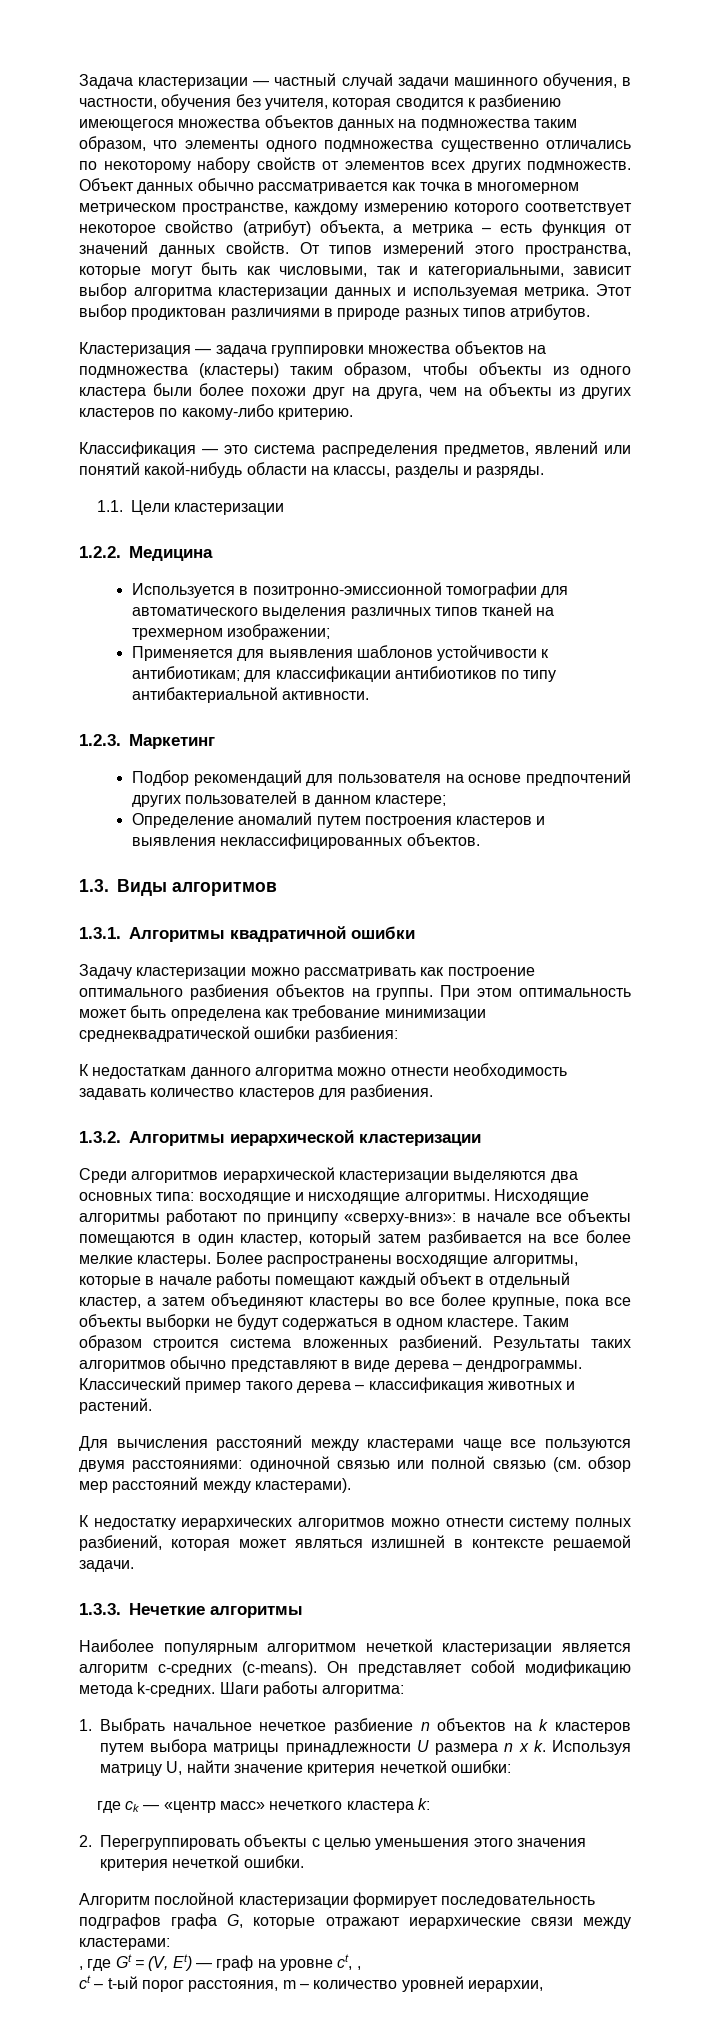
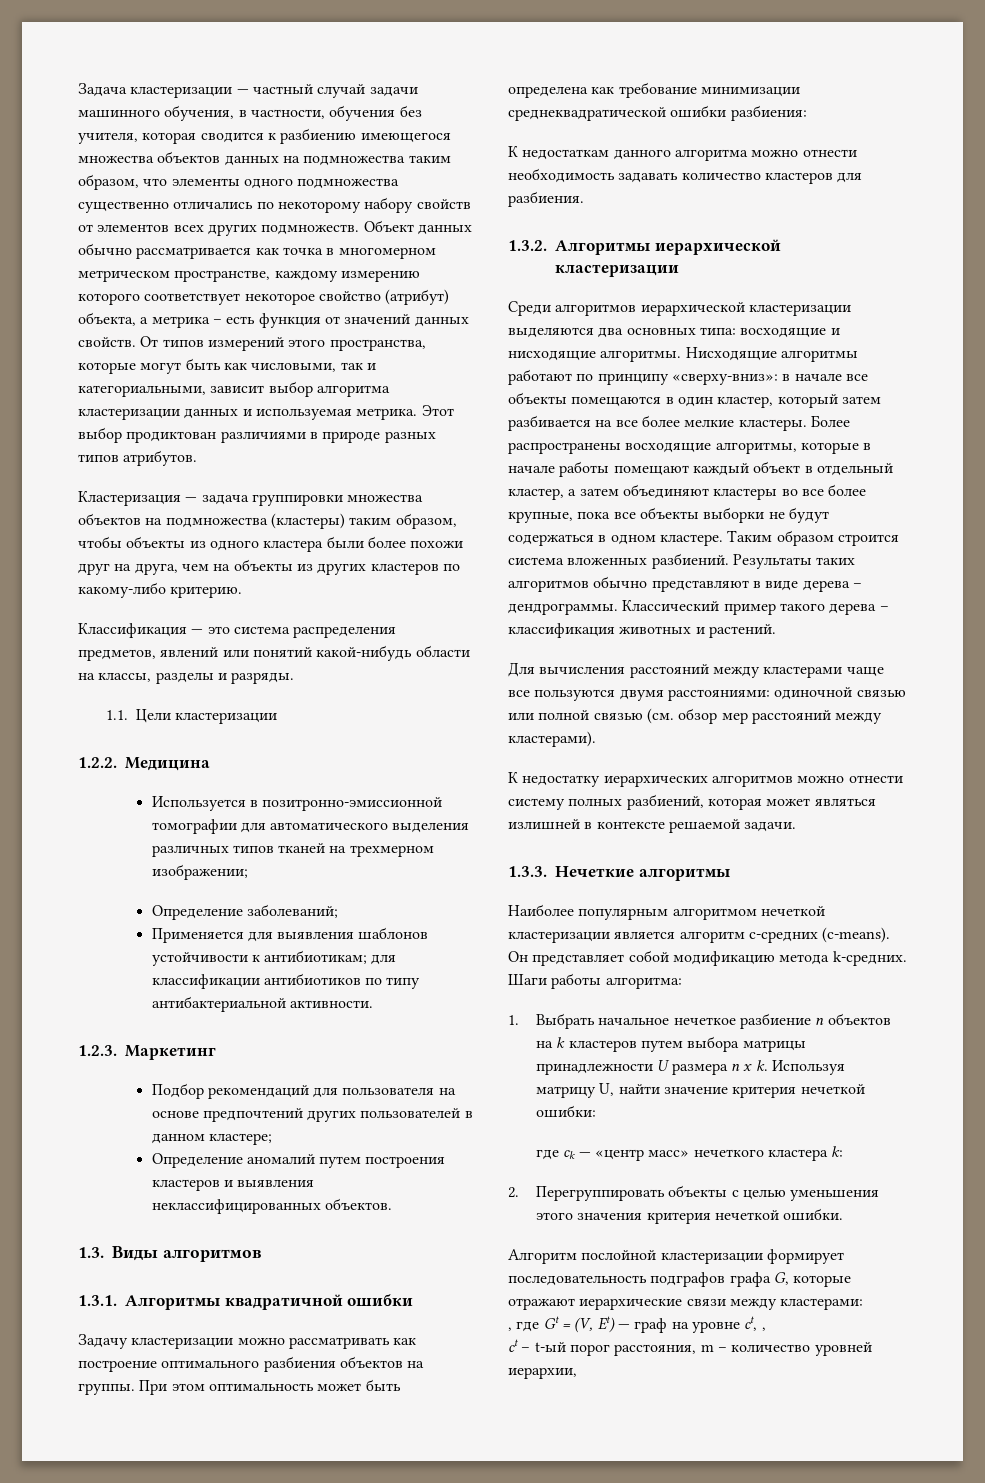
+ Определение заболеваний;

